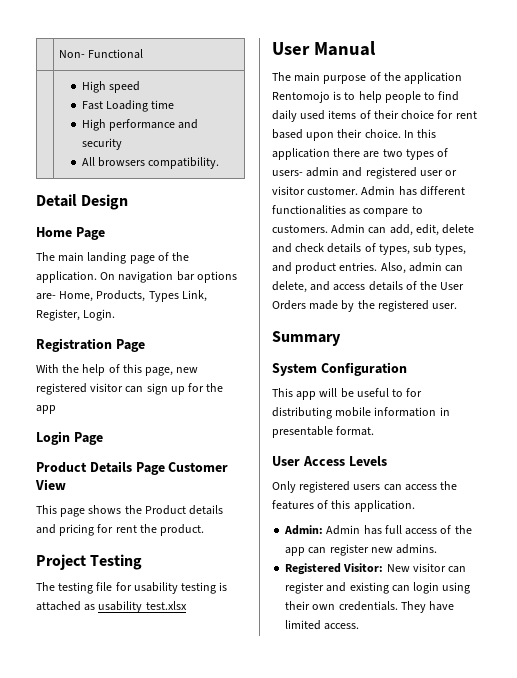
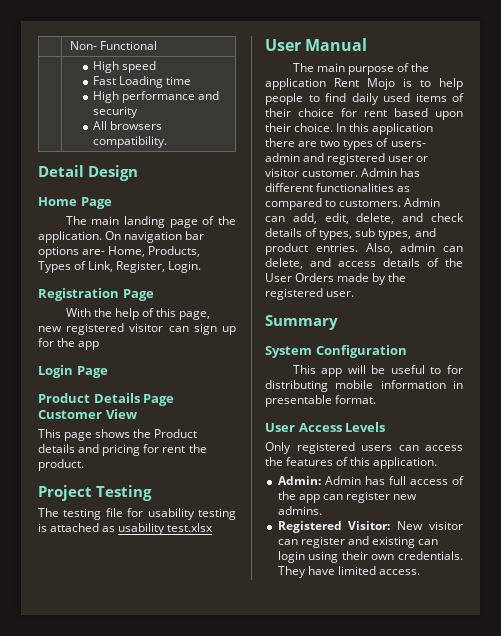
- On navigation bar options are- Home, Products, Types Link, Register, Login.
+ On navigation bar options are- Home, Products, Types of Link, Register, Login.
- The main purpose of the application Rentomojo is to help people to find daily used items of their choice for rent based upon their choice.
+ The main purpose of the application Rent Mojo is to help people to find daily used items of their choice for rent based upon their choice.
- Admin has different functionalities as compare to customers.
+ Admin has different functionalities as compared to customers.
- Admin can add, edit, delete and check details of types, sub types, and product entries.
+ Admin can add, edit, delete, and check details of types, sub types, and product entries.

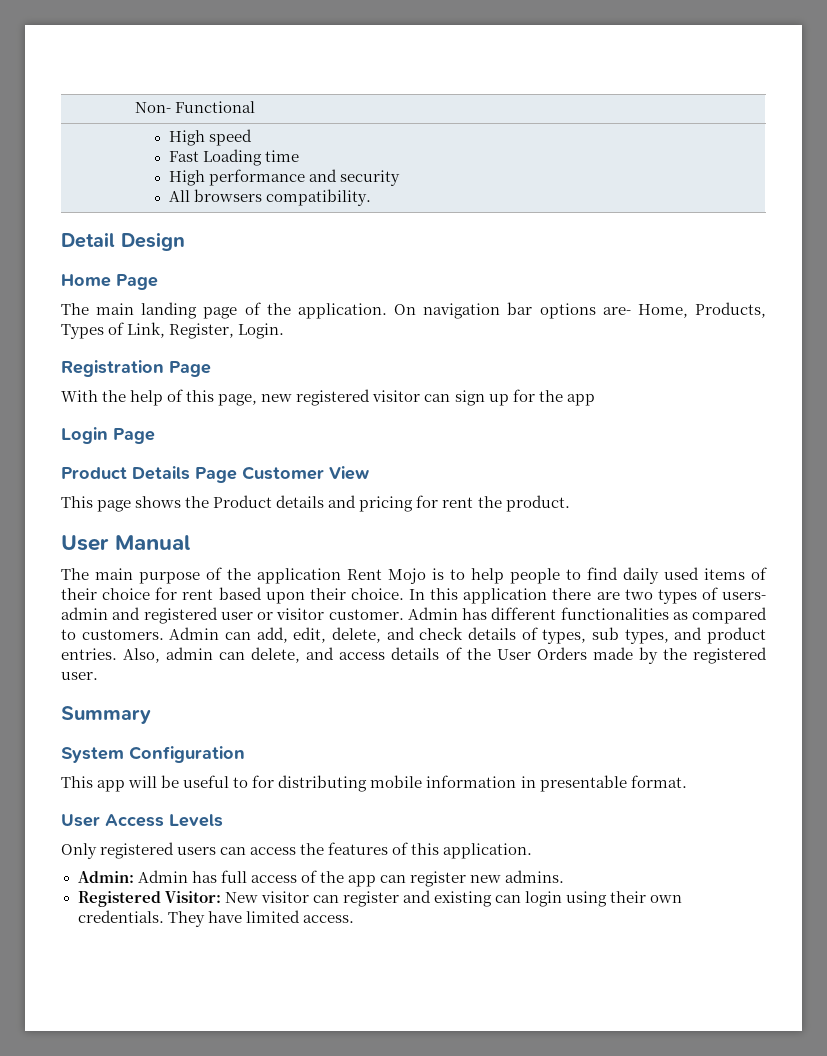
- Project Testing
- The testing file for usability testing is attached as usability test.xlsx

